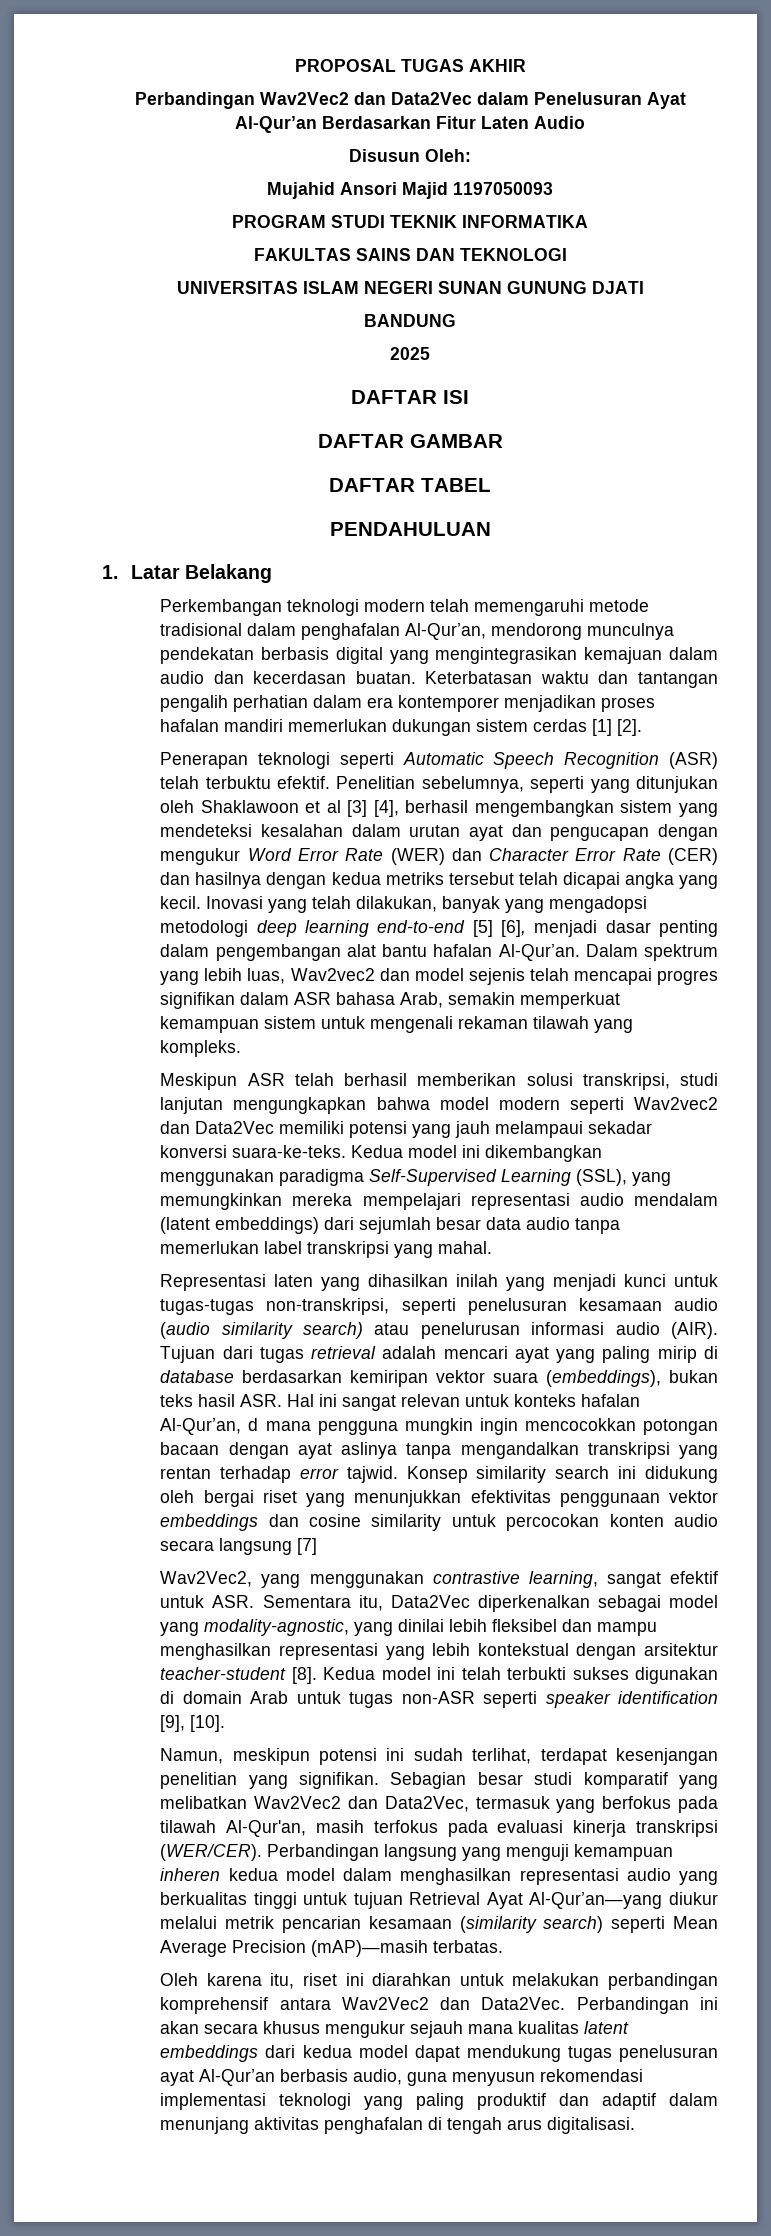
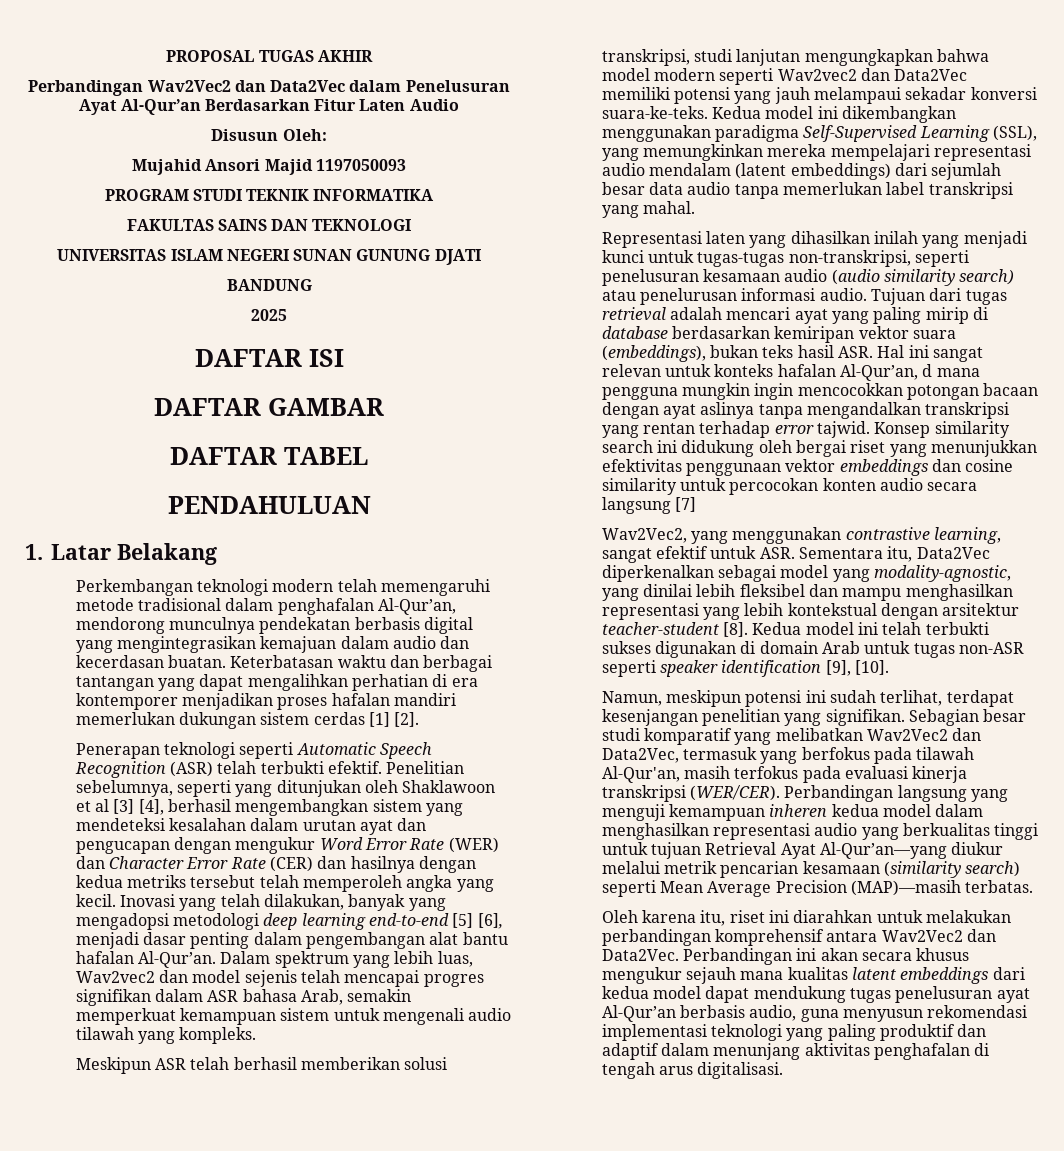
- Keterbatasan waktu dan tantangan pengalih perhatian dalam era kontemporer menjadikan proses hafalan mandiri memerlukan dukungan sistem cerdas [1] [2].
+ Keterbatasan waktu dan berbagai tantangan yang dapat mengalihkan perhatian di era kontemporer menjadikan proses hafalan mandiri memerlukan dukungan sistem cerdas [1] [2].
- Penerapan teknologi seperti Automatic Speech Recognition (ASR) telah terbuktu efektif.
+ Penerapan teknologi seperti Automatic Speech Recognition (ASR) telah terbukti efektif.
- Penelitian sebelumnya, seperti yang ditunjukan oleh Shaklawoon et al [3] [4], berhasil mengembangkan sistem yang mendeteksi kesalahan dalam urutan ayat dan pengucapan dengan mengukur Word Error Rate (WER) dan Character Error Rate (CER) dan hasilnya dengan kedua metriks tersebut telah dicapai angka yang kecil.
+ Penelitian sebelumnya, seperti yang ditunjukan oleh Shaklawoon et al [3] [4], berhasil mengembangkan sistem yang mendeteksi kesalahan dalam urutan ayat dan pengucapan dengan mengukur Word Error Rate (WER) dan Character Error Rate (CER) dan hasilnya dengan kedua metriks tersebut telah memperoleh angka yang kecil.
- Dalam spektrum yang lebih luas, Wav2vec2 dan model sejenis telah mencapai progres signifikan dalam ASR bahasa Arab, semakin memperkuat kemampuan sistem untuk mengenali rekaman tilawah yang kompleks.
+ Dalam spektrum yang lebih luas, Wav2vec2 dan model sejenis telah mencapai progres signifikan dalam ASR bahasa Arab, semakin memperkuat kemampuan sistem untuk mengenali audio tilawah yang kompleks.
- Representasi laten yang dihasilkan inilah yang menjadi kunci untuk tugas-tugas non-transkripsi, seperti penelusuran kesamaan audio (audio similarity search) atau penelurusan informasi audio (AIR).
+ Representasi laten yang dihasilkan inilah yang menjadi kunci untuk tugas-tugas non-transkripsi, seperti penelusuran kesamaan audio (audio similarity search) atau penelurusan informasi audio.
- Perbandingan langsung yang menguji kemampuan inheren kedua model dalam menghasilkan representasi audio yang berkualitas tinggi untuk tujuan Retrieval Ayat Al-Qur’an—yang diukur melalui metrik pencarian kesamaan (similarity search) seperti Mean Average Precision (mAP)—masih terbatas.
+ Perbandingan langsung yang menguji kemampuan inheren kedua model dalam menghasilkan representasi audio yang berkualitas tinggi untuk tujuan Retrieval Ayat Al-Qur’an—yang diukur melalui metrik pencarian kesamaan (similarity search) seperti Mean Average Precision (MAP)—masih terbatas.

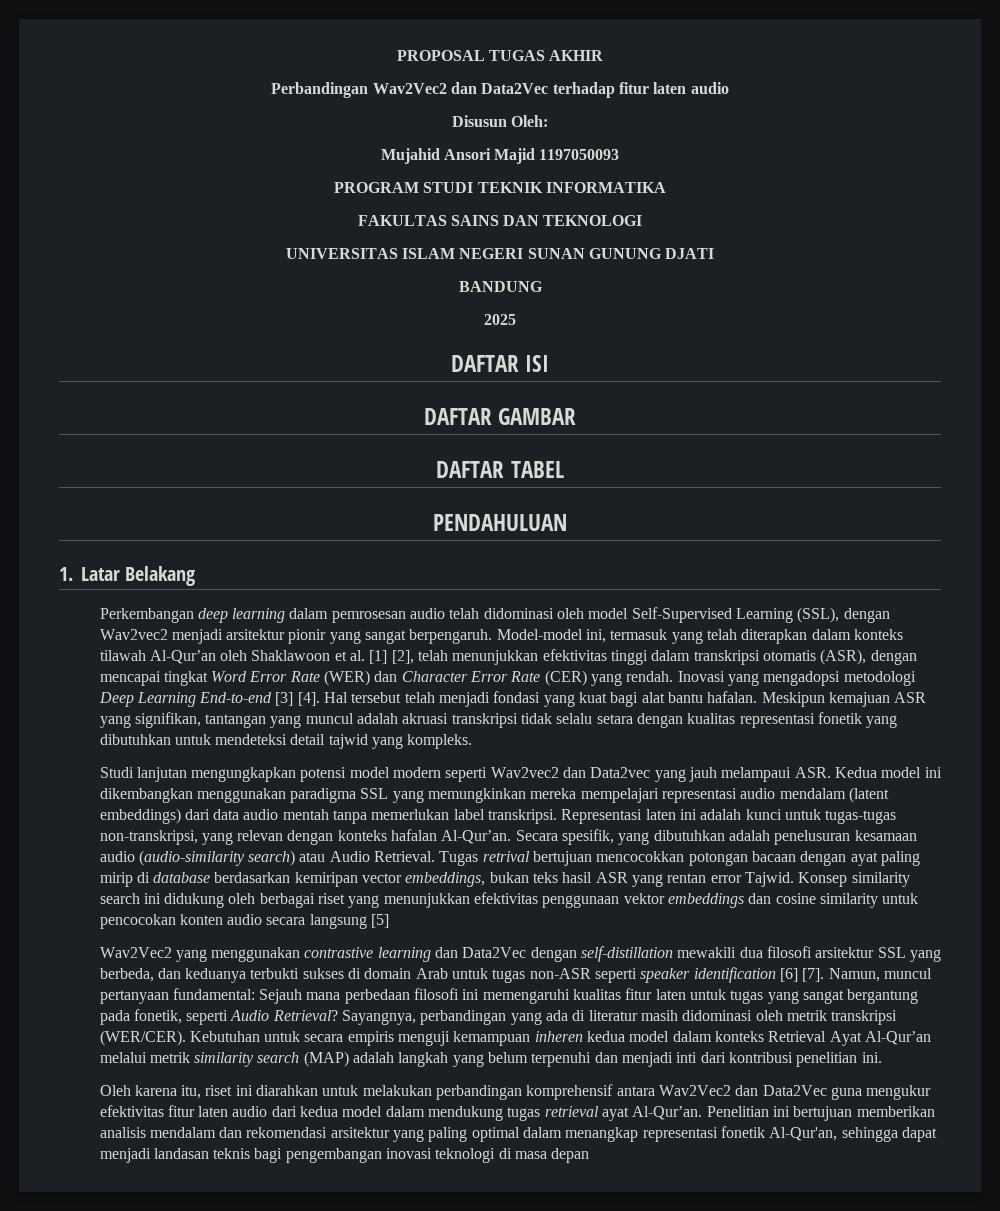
- Perbandingan Wav2Vec2 dan Data2Vec dalam Penelusuran Ayat Al-Qur’an Berdasarkan Fitur Laten Audio
+ Perbandingan Wav2Vec2 dan Data2Vec terhadap fitur laten audio
- Perkembangan teknologi modern telah memengaruhi metode tradisional dalam penghafalan Al-Qur’an, mendorong munculnya pendekatan berbasis digital yang mengintegrasikan kemajuan dalam audio dan kecerdasan buatan. Keterbatasan waktu dan berbagai tantangan yang dapat mengalihkan perhatian di era kontemporer menjadikan proses hafalan mandiri memerlukan dukungan sistem cerdas [1] [2].
- Penerapan teknologi seperti Automatic Speech Recognition (ASR) telah terbukti efektif. Penelitian sebelumnya, seperti yang ditunjukan oleh Shaklawoon et al [3] [4], berhasil mengembangkan sistem yang mendeteksi kesalahan dalam urutan ayat dan pengucapan dengan mengukur Word Error Rate (WER) dan Character Error Rate (CER) dan hasilnya dengan kedua metriks tersebut telah memperoleh angka yang kecil. Inovasi yang telah dilakukan, banyak yang mengadopsi metodologi deep learning end-to-end [5] [6], menjadi dasar penting dalam pengembangan alat bantu hafalan Al-Qur’an. Dalam spektrum yang lebih luas, Wav2vec2 dan model sejenis telah mencapai progres signifikan dalam ASR bahasa Arab, semakin memperkuat kemampuan sistem untuk mengenali audio tilawah yang kompleks.
- Meskipun ASR telah berhasil memberikan solusi transkripsi, studi lanjutan mengungkapkan bahwa model modern seperti Wav2vec2 dan Data2Vec memiliki potensi yang jauh melampaui sekadar konversi suara-ke-teks. Kedua model ini dikembangkan menggunakan paradigma Self-Supervised Learning (SSL), yang memungkinkan mereka mempelajari representasi audio mendalam (latent embeddings) dari sejumlah besar data audio tanpa memerlukan label transkripsi yang mahal.
- Representasi laten yang dihasilkan inilah yang menjadi kunci untuk tugas-tugas non-transkripsi, seperti penelusuran kesamaan audio (audio similarity search) atau penelurusan informasi audio. Tujuan dari tugas retrieval adalah mencari ayat yang paling mirip di database berdasarkan kemiripan vektor suara (embeddings), bukan teks hasil ASR. Hal ini sangat relevan untuk konteks hafalan Al-Qur’an, d mana pengguna mungkin ingin mencocokkan potongan bacaan dengan ayat aslinya tanpa mengandalkan transkripsi yang rentan terhadap error tajwid.
+ Perkembangan deep learning dalam pemrosesan audio telah didominasi oleh model Self-Supervised Learning (SSL), dengan Wav2vec2 menjadi arsitektur pionir yang sangat berpengaruh. Model-model ini, termasuk yang telah diterapkan dalam konteks tilawah Al-Qur’an oleh Shaklawoon et al. [1] [2], telah menunjukkan efektivitas tinggi dalam transkripsi otomatis (ASR), dengan mencapai tingkat Word Error Rate (WER) dan Character Error Rate (CER) yang rendah. Inovasi yang mengadopsi metodologi Deep Learning End-to-end [3] [4]. Hal tersebut telah menjadi fondasi yang kuat bagi alat bantu hafalan. Meskipun kemajuan ASR yang signifikan, tantangan yang muncul adalah akruasi transkripsi tidak selalu setara dengan kualitas representasi fonetik yang dibutuhkan untuk mendeteksi detail tajwid yang kompleks.
+ Studi lanjutan mengungkapkan potensi model modern seperti Wav2vec2 dan Data2vec yang jauh melampaui ASR. Kedua model ini dikembangkan menggunakan paradigma SSL yang memungkinkan mereka mempelajari representasi audio mendalam (latent embeddings) dari data audio mentah tanpa memerlukan label transkripsi. Representasi laten ini adalah kunci untuk tugas-tugas non-transkripsi, yang relevan dengan konteks hafalan Al-Qur’an. Secara spesifik, yang dibutuhkan adalah penelusuran kesamaan audio (audio-similarity search) atau Audio Retrieval. Tugas retrival bertujuan mencocokkan potongan bacaan dengan ayat paling mirip di database berdasarkan kemiripan vector embeddings, bukan teks hasil ASR yang rentan error Tajwid.
- Konsep similarity search ini didukung oleh bergai riset yang menunjukkan efektivitas penggunaan vektor embeddings dan cosine similarity untuk percocokan konten audio secara langsung [7]
- Wav2Vec2, yang menggunakan contrastive learning, sangat efektif untuk ASR. Sementara itu, Data2Vec diperkenalkan sebagai model yang modality-agnostic, yang dinilai lebih fleksibel dan mampu menghasilkan representasi yang lebih kontekstual dengan arsitektur teacher-student [8]. Kedua model ini telah terbukti sukses digunakan di domain Arab untuk tugas non-ASR seperti speaker identification [9], [10].
- Namun, meskipun potensi ini sudah terlihat, terdapat kesenjangan penelitian yang signifikan. Sebagian besar studi komparatif yang melibatkan Wav2Vec2 dan Data2Vec, termasuk yang berfokus pada tilawah Al-Qur'an, masih terfokus pada evaluasi kinerja transkripsi (WER/CER). Perbandingan langsung yang menguji kemampuan inheren kedua model dalam menghasilkan representasi audio yang berkualitas tinggi untuk tujuan Retrieval Ayat Al-Qur’an—yang diukur melalui metrik pencarian kesamaan (similarity search) seperti Mean Average Precision (MAP)—masih terbatas.
+ Konsep similarity search ini didukung oleh berbagai riset yang menunjukkan efektivitas penggunaan vektor embeddings dan cosine similarity untuk pencocokan konten audio secara langsung [5]
+ Wav2Vec2 yang menggunakan contrastive learning dan Data2Vec dengan self-distillation mewakili dua filosofi arsitektur SSL yang berbeda, dan keduanya terbukti sukses di domain Arab untuk tugas non-ASR seperti speaker identification [6] [7]. Namun, muncul pertanyaan fundamental: Sejauh mana perbedaan filosofi ini memengaruhi kualitas fitur laten untuk tugas yang sangat bergantung pada fonetik, seperti Audio Retrieval? Sayangnya, perbandingan yang ada di literatur masih didominasi oleh metrik transkripsi (WER/CER). Kebutuhan untuk secara empiris menguji kemampuan inheren kedua model dalam konteks Retrieval Ayat Al-Qur’an melalui metrik similarity search (MAP) adalah langkah yang belum terpenuhi dan menjadi inti dari kontribusi penelitian ini.
- Oleh karena itu, riset ini diarahkan untuk melakukan perbandingan komprehensif antara Wav2Vec2 dan Data2Vec. Perbandingan ini akan secara khusus mengukur sejauh mana kualitas latent embeddings dari kedua model dapat mendukung tugas penelusuran ayat Al-Qur’an berbasis audio, guna menyusun rekomendasi implementasi teknologi yang paling produktif dan adaptif dalam menunjang aktivitas penghafalan di tengah arus digitalisasi.
+ Oleh karena itu, riset ini diarahkan untuk melakukan perbandingan komprehensif antara Wav2Vec2 dan Data2Vec guna mengukur efektivitas fitur laten audio dari kedua model dalam mendukung tugas retrieval ayat Al-Qur’an. Penelitian ini bertujuan memberikan analisis mendalam dan rekomendasi arsitektur yang paling optimal dalam menangkap representasi fonetik Al-Qur'an, sehingga dapat menjadi landasan teknis bagi pengembangan inovasi teknologi di masa depan

